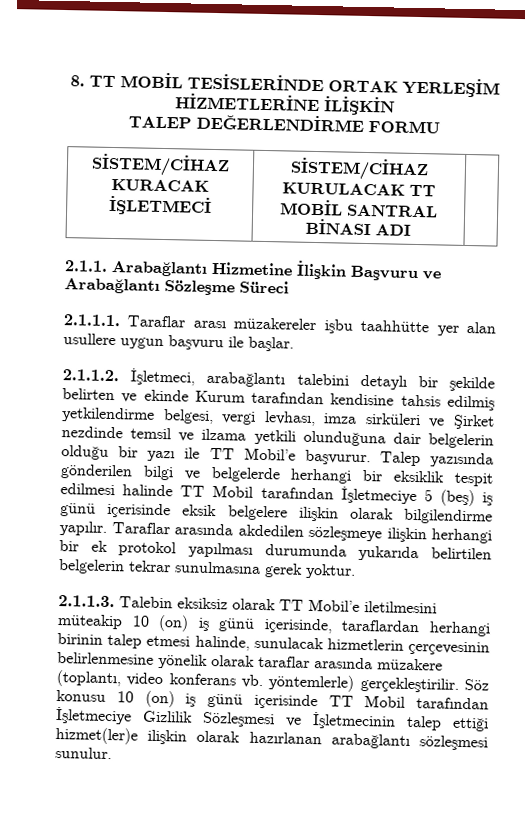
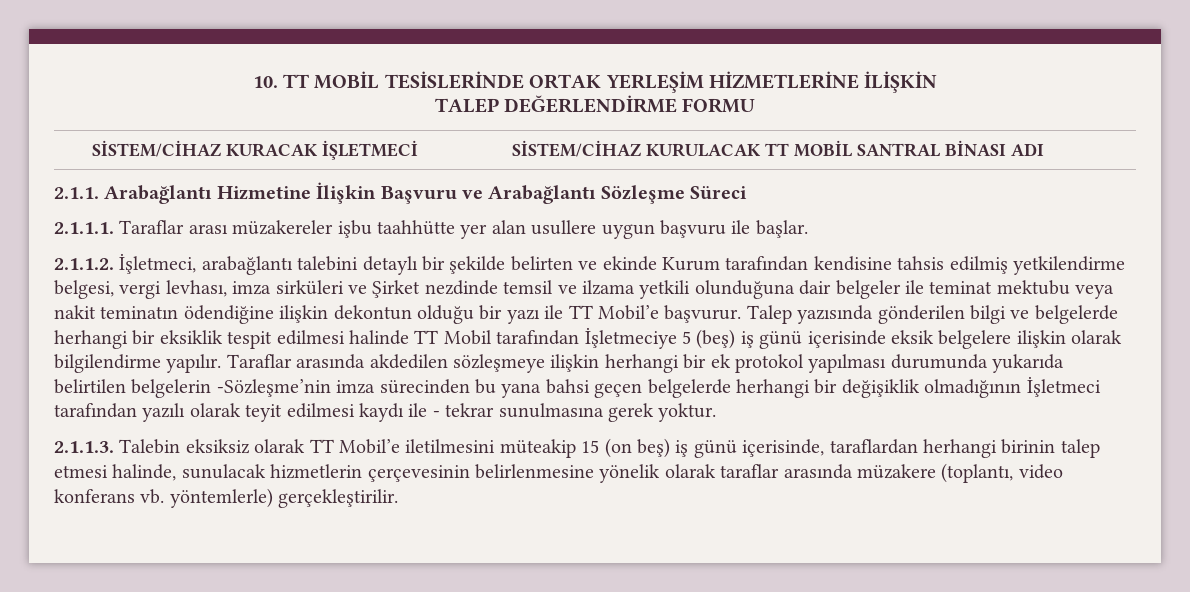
- 8. TT MOBİL TESİSLERİNDE ORTAK YERLEŞİM HİZMETLERİNE İLİŞKİN
+ 10. TT MOBİL TESİSLERİNDE ORTAK YERLEŞİM HİZMETLERİNE İLİŞKİN
- 2.1.1.2. İşletmeci, arabağlantı talebini detaylı bir şekilde belirten ve ekinde Kurum tarafından kendisine tahsis edilmiş yetkilendirme belgesi, vergi levhası, imza sirküleri ve Şirket nezdinde temsil ve ilzama yetkili olunduğuna dair belgelerin olduğu bir yazı ile TT Mobil’e başvurur.
+ 2.1.1.2. İşletmeci, arabağlantı talebini detaylı bir şekilde belirten ve ekinde Kurum tarafından kendisine tahsis edilmiş yetkilendirme belgesi, vergi levhası, imza sirküleri ve Şirket nezdinde temsil ve ilzama yetkili olunduğuna dair belgeler ile teminat mektubu veya nakit teminatın ödendiğine ilişkin dekontun olduğu bir yazı ile TT Mobil’e başvurur.
- Taraflar arasında akdedilen sözleşmeye ilişkin herhangi bir ek protokol yapılması durumunda yukarıda belirtilen belgelerin tekrar sunulmasına gerek yoktur.
+ Taraflar arasında akdedilen sözleşmeye ilişkin herhangi bir ek protokol yapılması durumunda yukarıda belirtilen belgelerin -Sözleşme’nin imza sürecinden bu yana bahsi geçen belgelerde herhangi bir değişiklik olmadığının İşletmeci tarafından yazılı olarak teyit edilmesi kaydı ile - tekrar sunulmasına gerek yoktur.
- 2.1.1.3. Talebin eksiksiz olarak TT Mobil’e iletilmesini müteakip 10 (on) iş günü içerisinde, taraflardan herhangi birinin talep etmesi halinde, sunulacak hizmetlerin çerçevesinin belirlenmesine yönelik olarak taraflar arasında müzakere (toplantı, video konferans vb. yöntemlerle) gerçekleştirilir. Söz konusu 10 (on) iş günü içerisinde TT Mobil tarafından İşletmeciye Gizlilik Sözleşmesi ve İşletmecinin talep ettiği hizmet(ler)e ilişkin olarak hazırlanan arabağlantı sözleşmesi sunulur.
+ 2.1.1.3. Talebin eksiksiz olarak TT Mobil’e iletilmesini müteakip 15 (on beş) iş günü içerisinde, taraflardan herhangi birinin talep etmesi halinde, sunulacak hizmetlerin çerçevesinin belirlenmesine yönelik olarak taraflar arasında müzakere (toplantı, video konferans vb. yöntemlerle) gerçekleştirilir.

